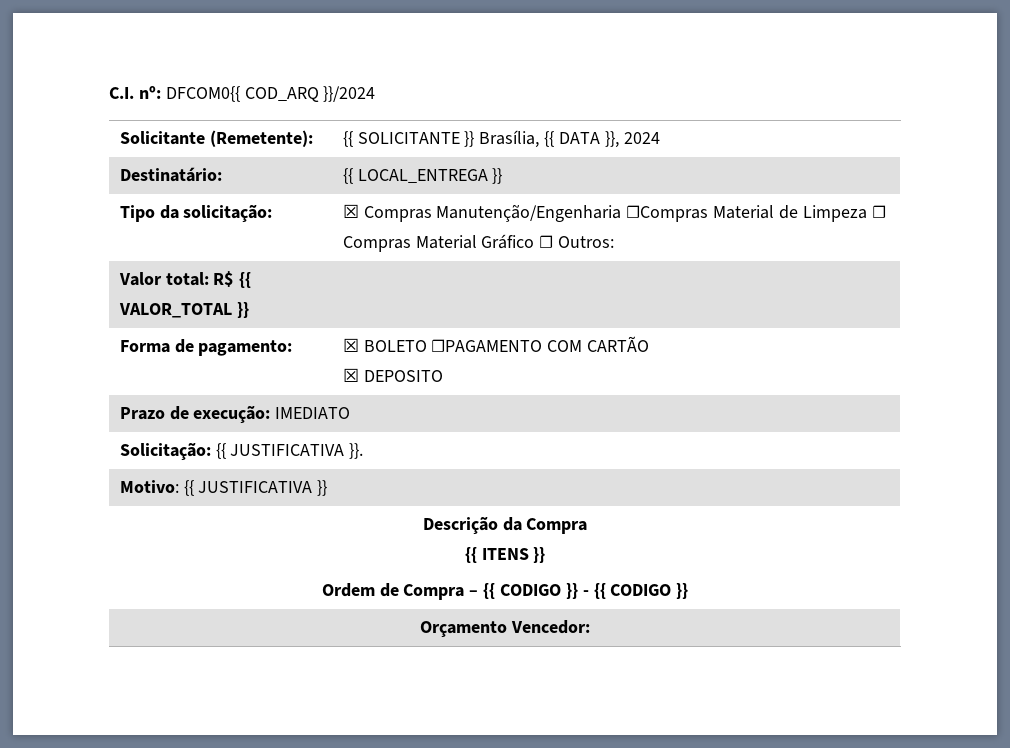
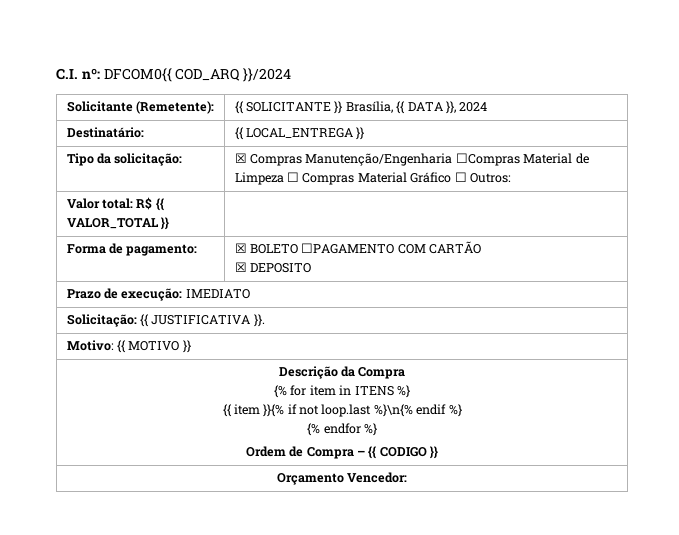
- Motivo: {{ JUSTIFICATIVA }}
+ Motivo: {{ MOTIVO }}
  Descrição da Compra
- {{ ITENS }}
- Ordem de Compra – {{ CODIGO }} - {{ CODIGO }}
+ {% for item in ITENS %}
+ {{ item }}{% if not loop.last %}\n{% endif %}
+ {% endfor %}
+ Ordem de Compra – {{ CODIGO }}

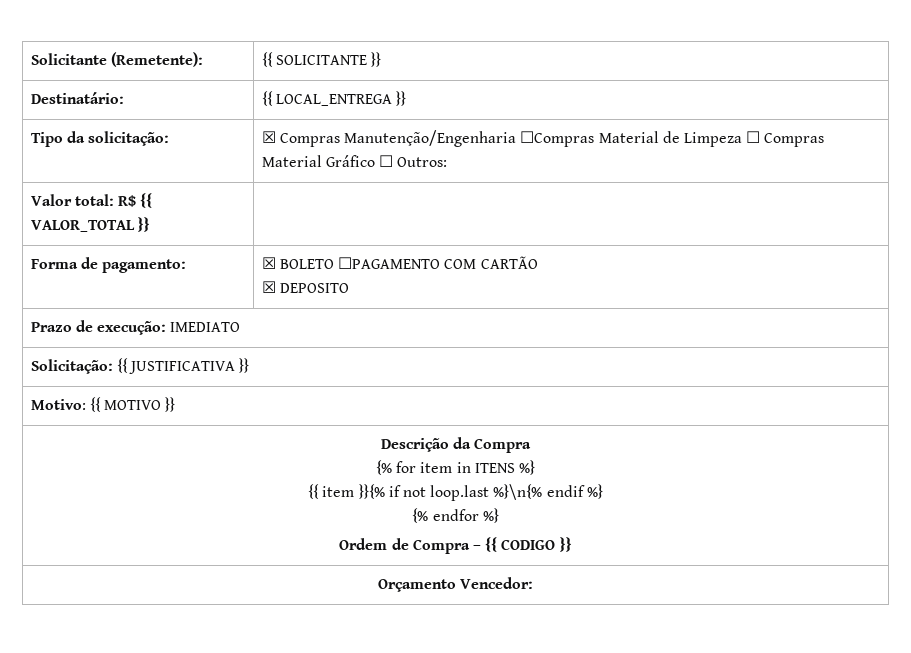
- C.I. nº: DFCOM0{{ COD_ARQ }}/2024
- Solicitante (Remetente): | {{ SOLICITANTE }} Brasília, {{ DATA }}, 2024
+ Solicitante (Remetente): | {{ SOLICITANTE }}
- Solicitação: {{ JUSTIFICATIVA }}.
+ Solicitação: {{ JUSTIFICATIVA }}

